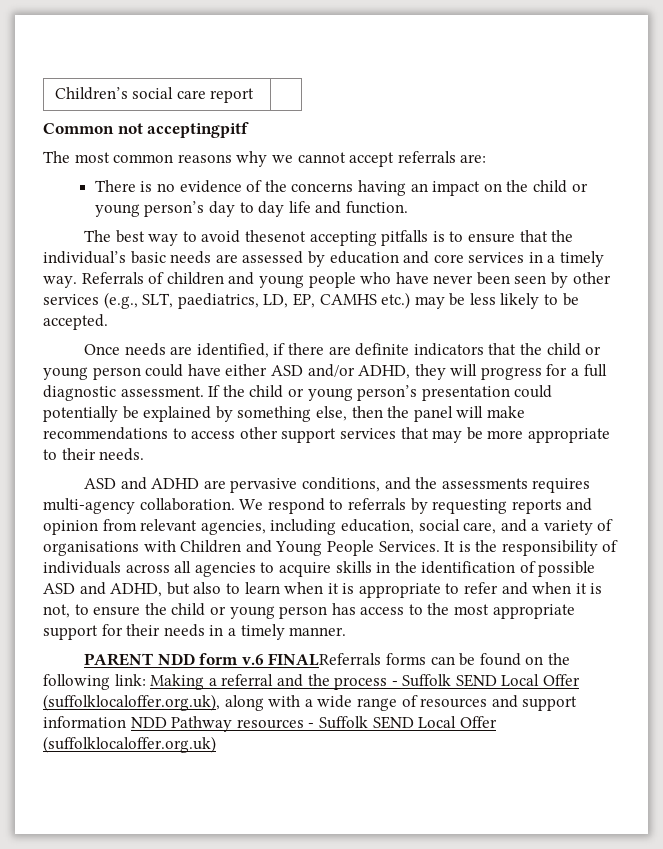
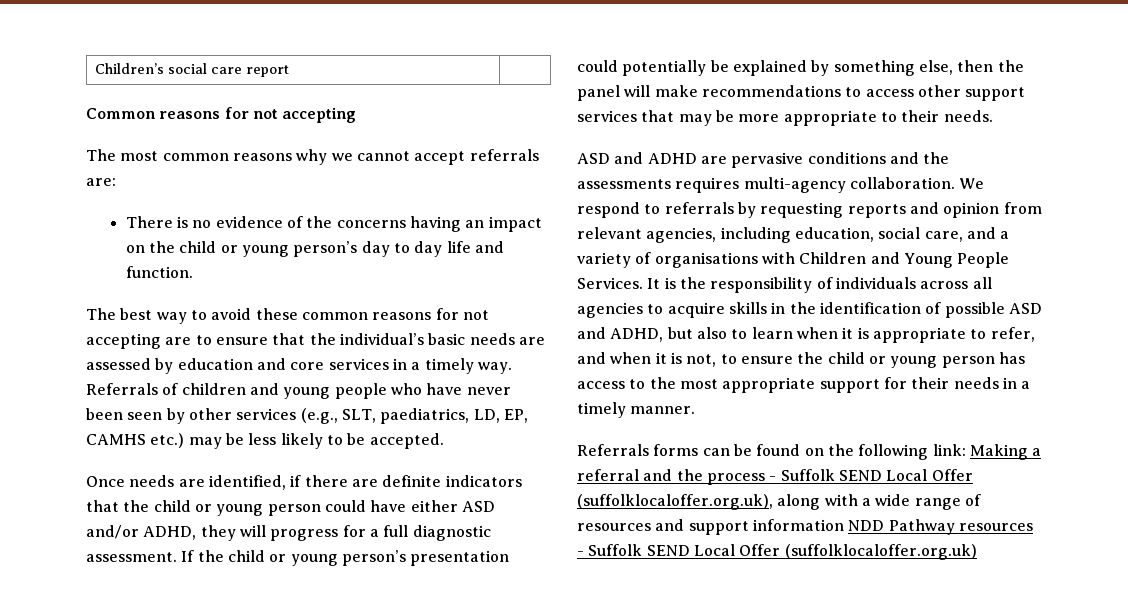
- Common not acceptingpitf
+ Common reasons for not accepting
- The best way to avoid thesenot accepting pitfalls is to ensure that the individual’s basic needs are assessed by education and core services in a timely way.
+ The best way to avoid these common reasons for not accepting are to ensure that the individual’s basic needs are assessed by education and core services in a timely way.
- ASD and ADHD are pervasive conditions, and the assessments requires multi-agency collaboration.
+ ASD and ADHD are pervasive conditions and the assessments requires multi-agency collaboration.
- It is the responsibility of individuals across all agencies to acquire skills in the identification of possible ASD and ADHD, but also to learn when it is appropriate to refer and when it is not, to ensure the child or young person has access to the most appropriate support for their needs in a timely manner.
+ It is the responsibility of individuals across all agencies to acquire skills in the identification of possible ASD and ADHD, but also to learn when it is appropriate to refer, and when it is not, to ensure the child or young person has access to the most appropriate support for their needs in a timely manner.
- PARENT NDD form v.6 FINALReferrals forms can be found on the following link: Making a referral and the process - Suffolk SEND Local Offer (suffolklocaloffer.org.uk), along with a wide range of resources and support information NDD Pathway resources - Suffolk SEND Local Offer (suffolklocaloffer.org.uk)
+ Referrals forms can be found on the following link: Making a referral and the process - Suffolk SEND Local Offer (suffolklocaloffer.org.uk), along with a wide range of resources and support information NDD Pathway resources - Suffolk SEND Local Offer (suffolklocaloffer.org.uk)

